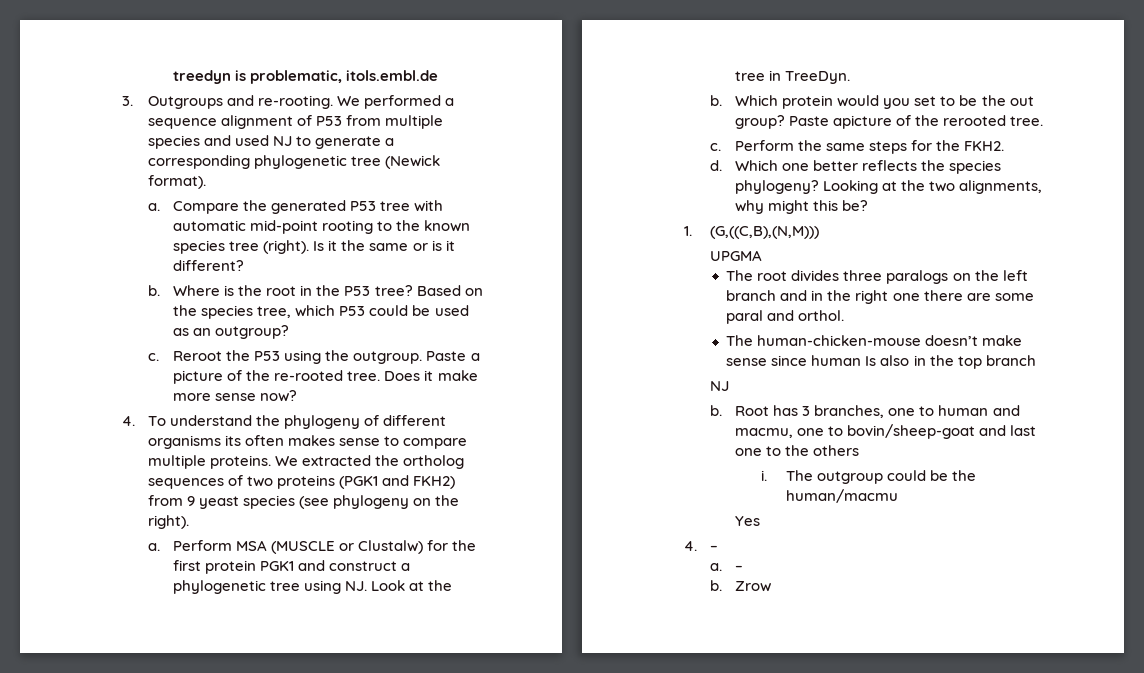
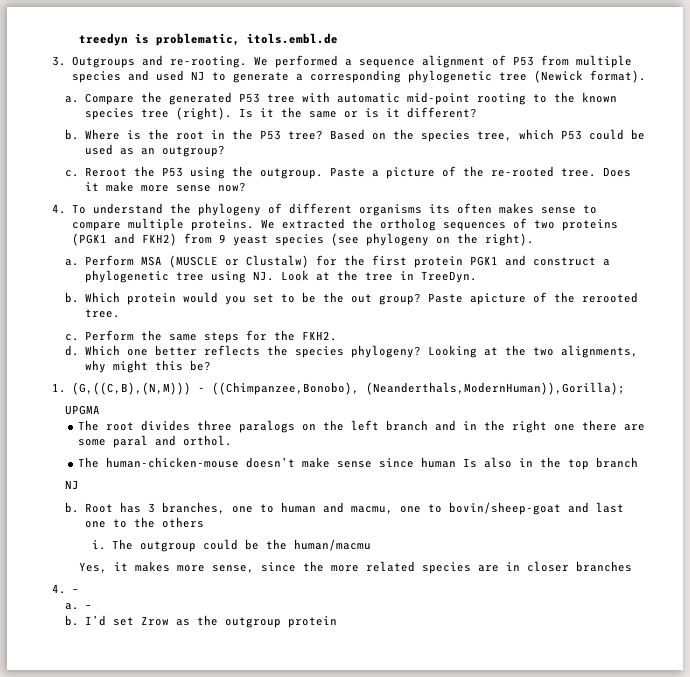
- 1. (G,((C,B),(N,M)))
+ 1. (G,((C,B),(N,M))) - ((Chimpanzee,Bonobo), (Neanderthals,ModernHuman)),Gorilla);
- Yes
+ Yes, it makes more sense, since the more related species are in closer branches
- Zrow
+ I’d set Zrow as the outgroup protein

